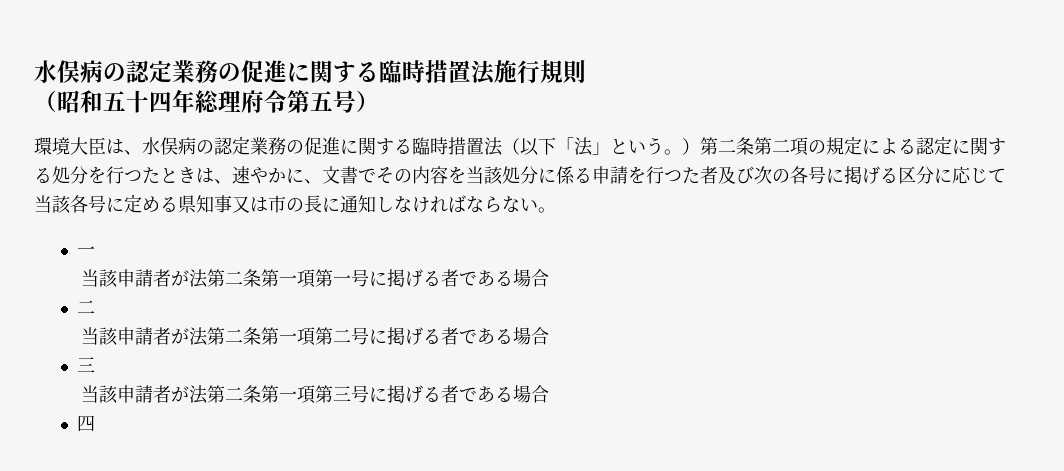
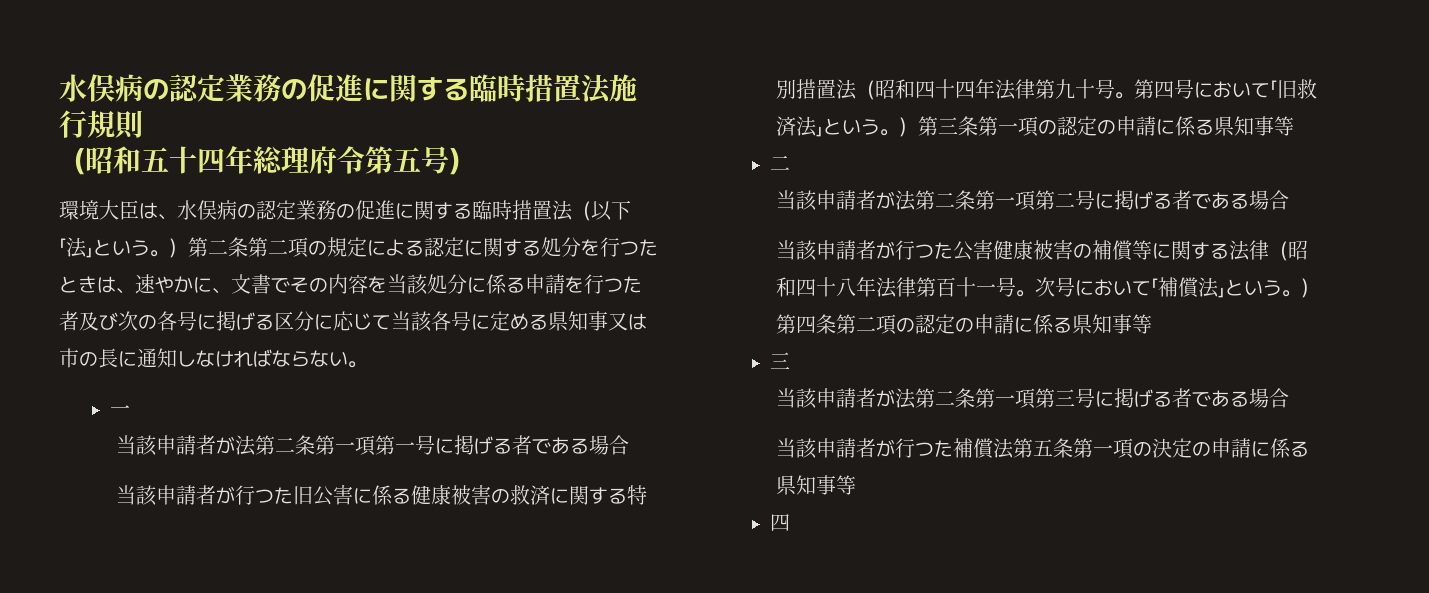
+ 当該申請者が行つた旧公害に係る健康被害の救済に関する特別措置法（昭和四十四年法律第九十号。第四号において「旧救済法」という。）第三条第一項の認定の申請に係る県知事等
+ 当該申請者が行つた公害健康被害の補償等に関する法律（昭和四十八年法律第百十一号。次号において「補償法」という。）第四条第二項の認定の申請に係る県知事等
+ 当該申請者が行つた補償法第五条第一項の決定の申請に係る県知事等

